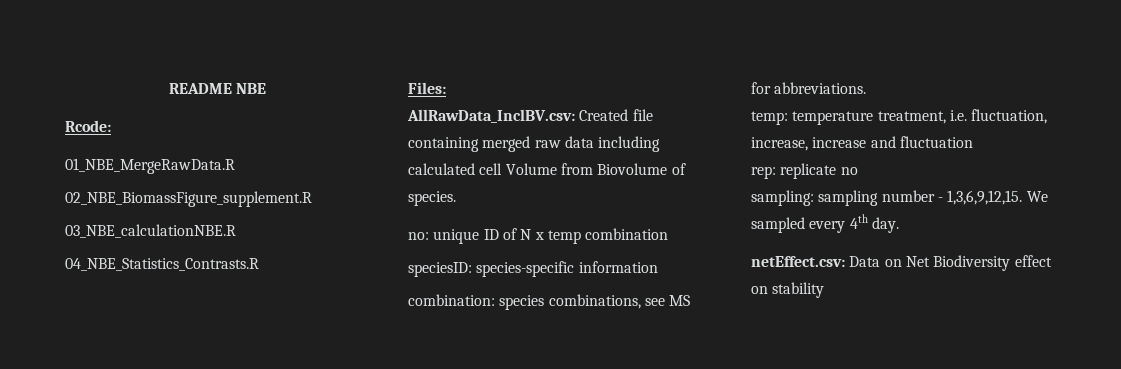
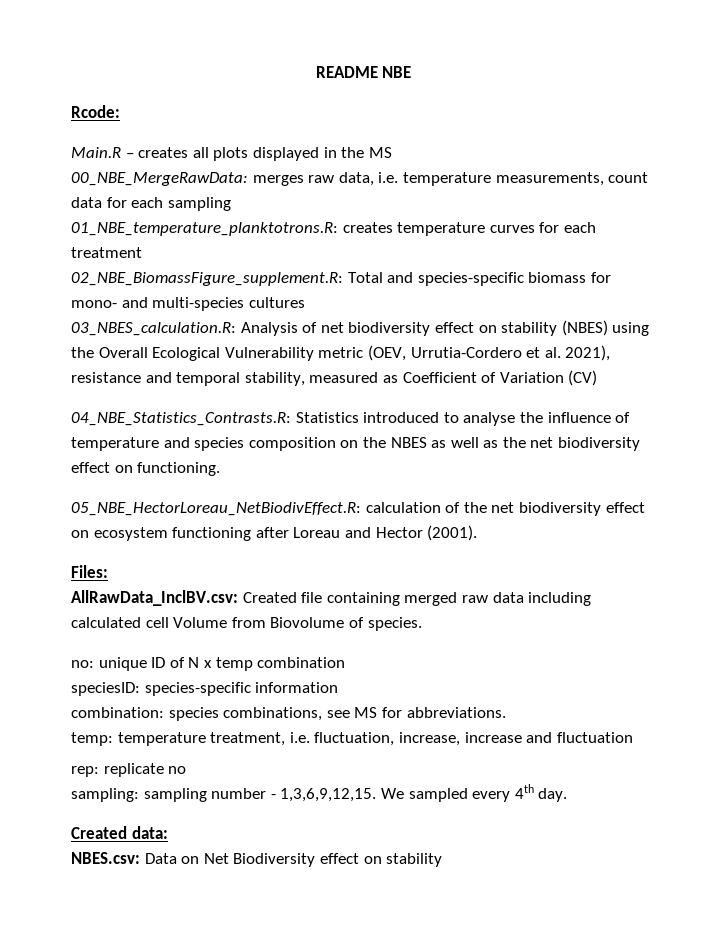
- 01_NBE_MergeRawData.R
- 02_NBE_BiomassFigure_supplement.R
- 03_NBE_calculationNBE.R
- 04_NBE_Statistics_Contrasts.R
+ Main.R – creates all plots displayed in the MS
+ 00_NBE_MergeRawData: merges raw data, i.e. temperature measurements, count data for each sampling
+ 01_NBE_temperature_planktotrons.R: creates temperature curves for each treatment
+ 02_NBE_BiomassFigure_supplement.R: Total and species-specific biomass for mono- and multi-species cultures
+ 03_NBES_calculation.R: Analysis of net biodiversity effect on stability (NBES) using the Overall Ecological Vulnerability metric (OEV, Urrutia-Cordero et al. 2021), resistance and temporal stability, measured as Coefficient of Variation (CV)
+ 04_NBE_Statistics_Contrasts.R: Statistics introduced to analyse the influence of temperature and species composition on the NBES as well as the net biodiversity effect on functioning.
+ 05_NBE_HectorLoreau_NetBiodivEffect.R: calculation of the net biodiversity effect on ecosystem functioning after Loreau and Hector (2001).
- netEffect.csv: Data on Net Biodiversity effect on stability
+ Created data:
+ NBES.csv: Data on Net Biodiversity effect on stability

